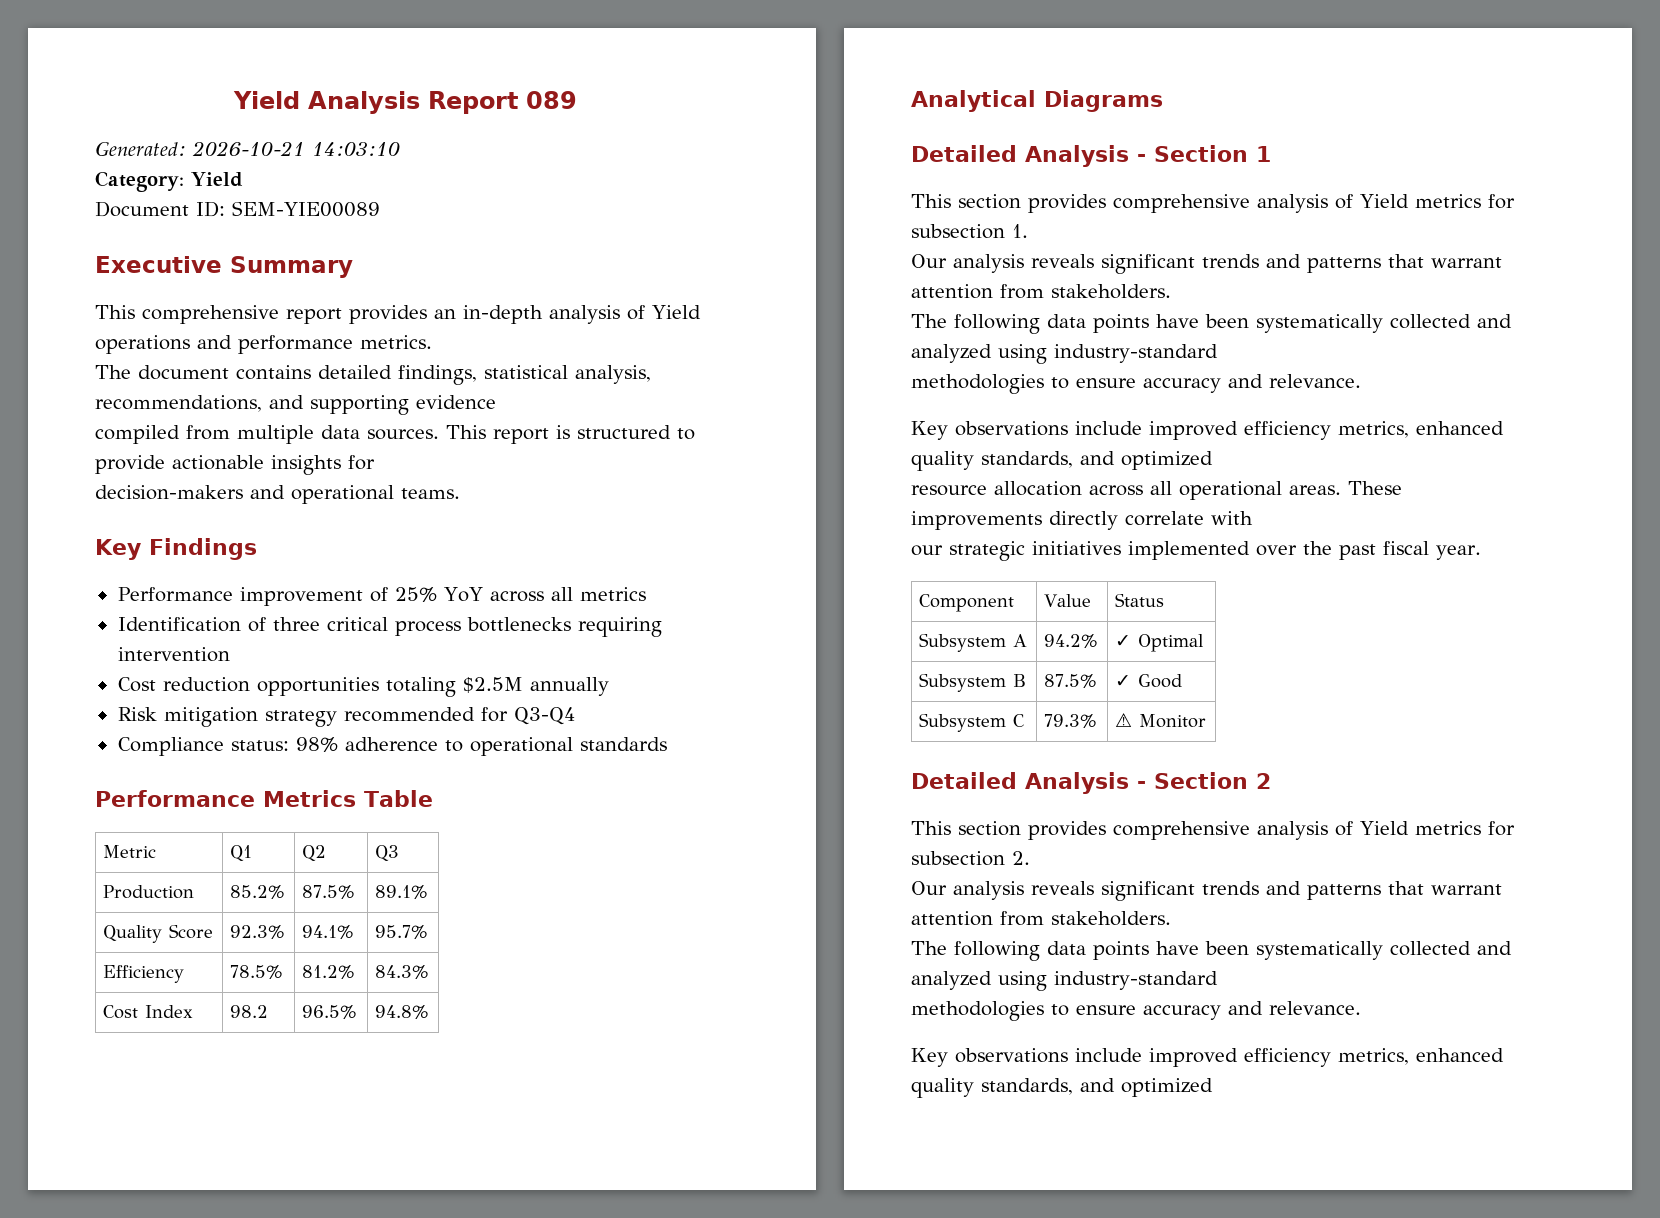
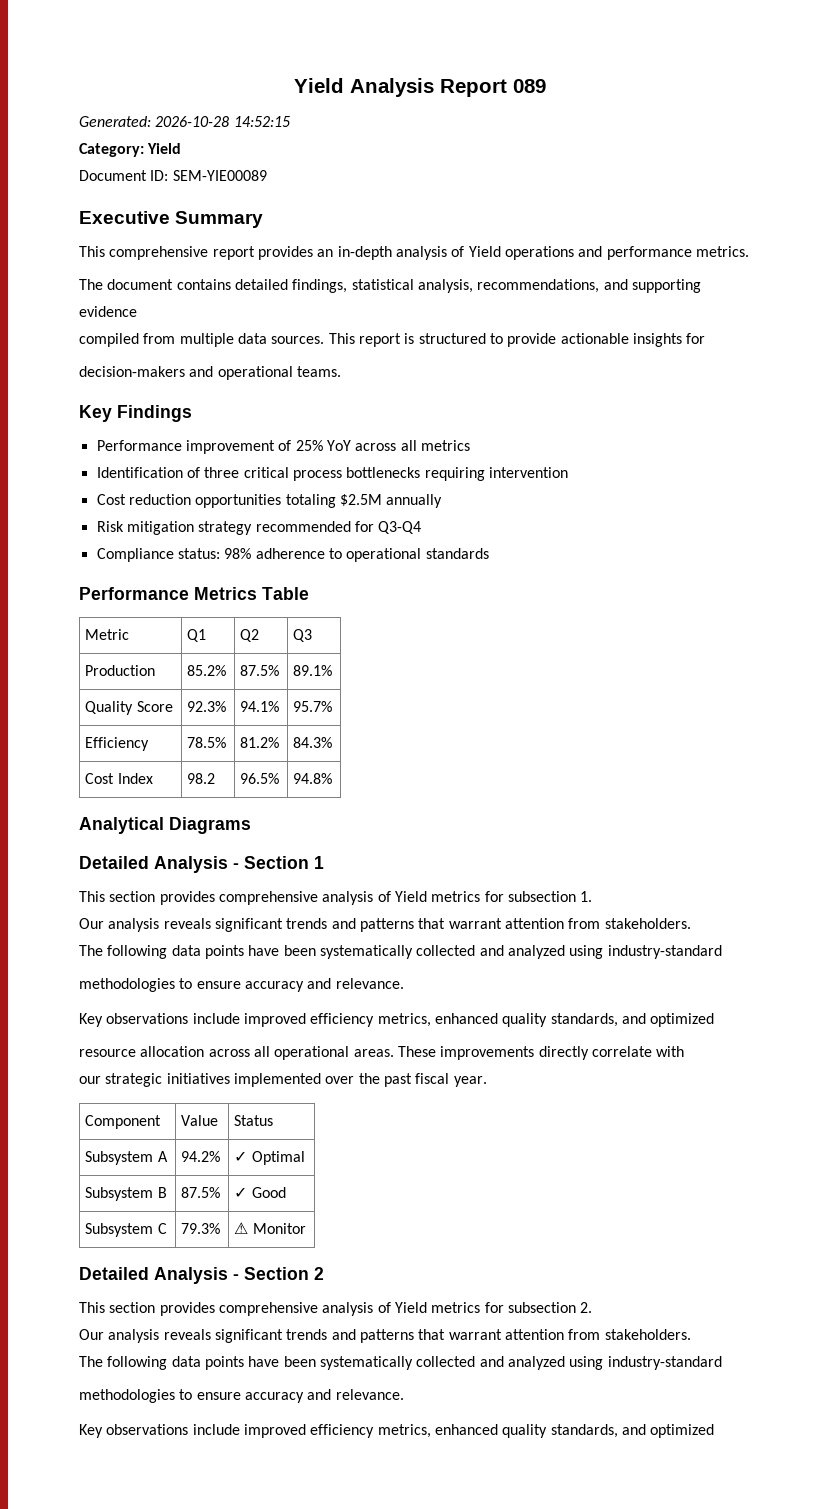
- Generated: 2026-10-21 14:03:10
+ Generated: 2026-10-28 14:52:15

